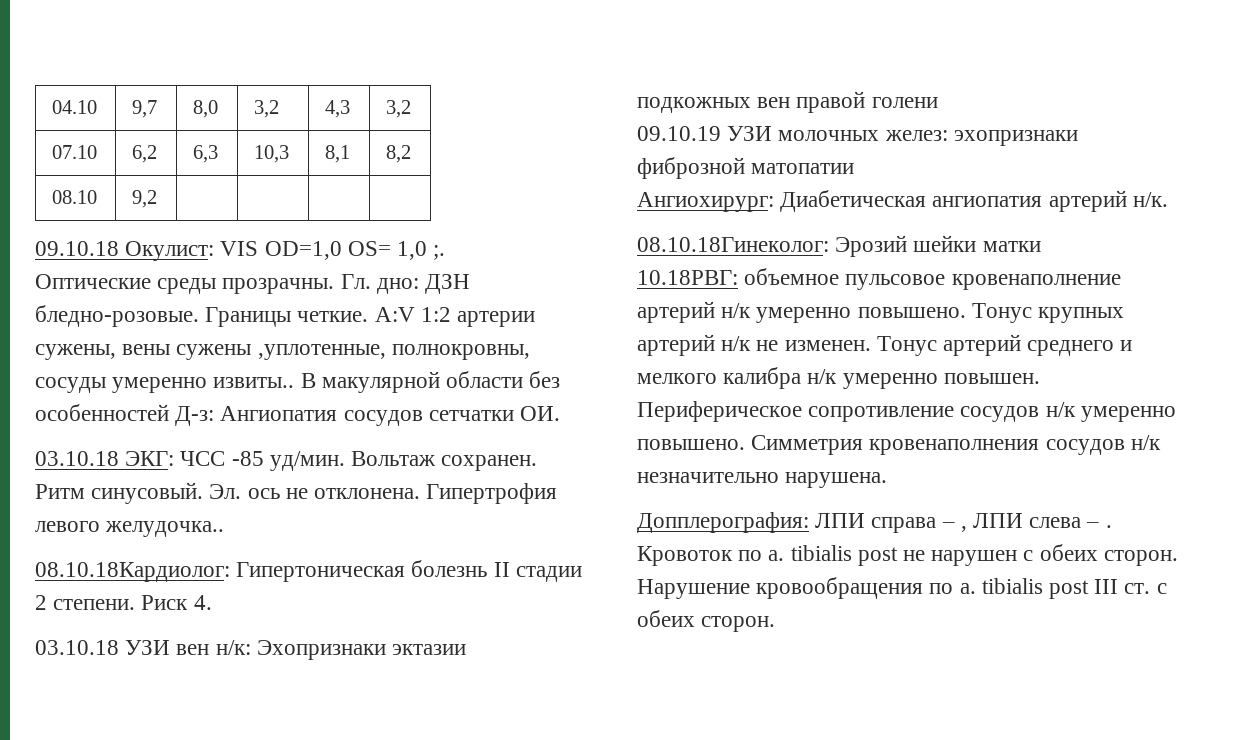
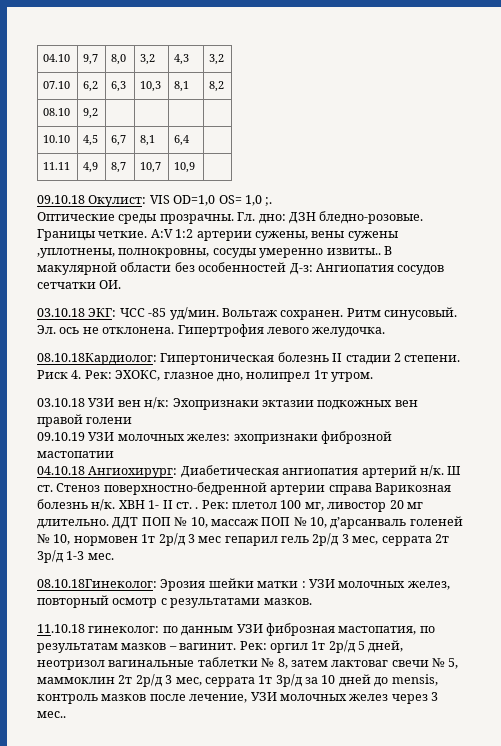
+ 10.10 | 4,5 | 6,7 | 8,1 | 6,4 |
+ 11.11 | 4,9 | 8,7 | 10,7 | 10,9 |
- А:V 1:2 артерии сужены, вены сужены ,уплотенные, полнокровны, сосуды умеренно извиты..
+ А:V 1:2 артерии сужены, вены сужены ,уплотнены, полнокровны, сосуды умеренно извиты..
- Гипертрофия левого желудочка..
+ Гипертрофия левого желудочка.
- Риск 4.
+ Риск 4. Рек: ЭХОКС, глазное дно, нолипрел 1т утром.
- 09.10.19 УЗИ молочных желез: эхопризнаки фиброзной матопатии
- Ангиохирург: Диабетическая ангиопатия артерий н/к.
+ 09.10.19 УЗИ молочных желез: эхопризнаки фиброзной мастопатии
+ 04.10.18 Ангиохирург: Диабетическая ангиопатия артерий н/к. Ш ст. Стеноз поверхностно-бедренной артерии справа Варикозная болезнь н/к. ХВН 1- II ст. . Рек: плетол 100 мг, ливостор 20 мг длительно. ДДТ ПОП № 10, массаж ПОП № 10, д’арсанваль голеней № 10, нормовен 1т 2р/д 3 мес гепарил гель 2р/д 3 мес, серрата 2т 3р/д 1-3 мес.
- 08.10.18Гинеколог: Эрозий шейки матки
- 10.18РВГ: объемное пульсовое кровенаполнение артерий н/к умеренно повышено. Тонус крупных артерий н/к не изменен. Тонус артерий среднего и мелкого калибра н/к умеренно повышен. Периферическое сопротивление сосудов н/к умеренно повышено. Симметрия кровенаполнения сосудов н/к незначительно нарушена.
- Допплерография: ЛПИ справа – , ЛПИ слева – . Кровоток по а. tibialis роst не нарушен с обеих сторон. Нарушение кровообращения по а. tibialis роst III ст. с обеих сторон.
+ 08.10.18Гинеколог: Эрозия шейки матки : УЗИ молочных желез, повторный осмотр с результатами мазков.
+ 11.10.18 гинеколог: по данным УЗИ фиброзная мастопатия, по результатам мазков – вагинит. Рек: оргил 1т 2р/д 5 дней, неотризол вагинальные таблетки № 8, затем лактоваг свечи № 5, маммоклин 2т 2р/д 3 мес, серрата 1т 3р/д за 10 дней до mensis, контроль мазков после лечение, УЗИ молочных желез через 3 мес..

